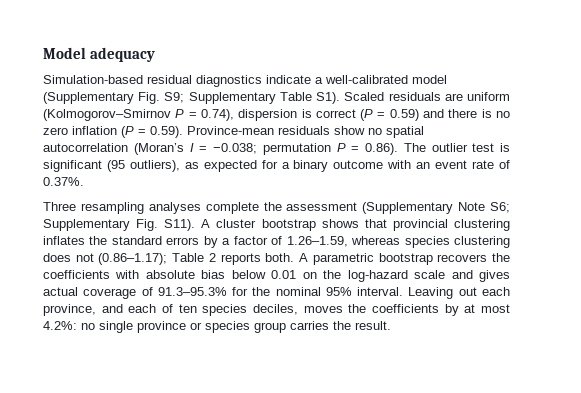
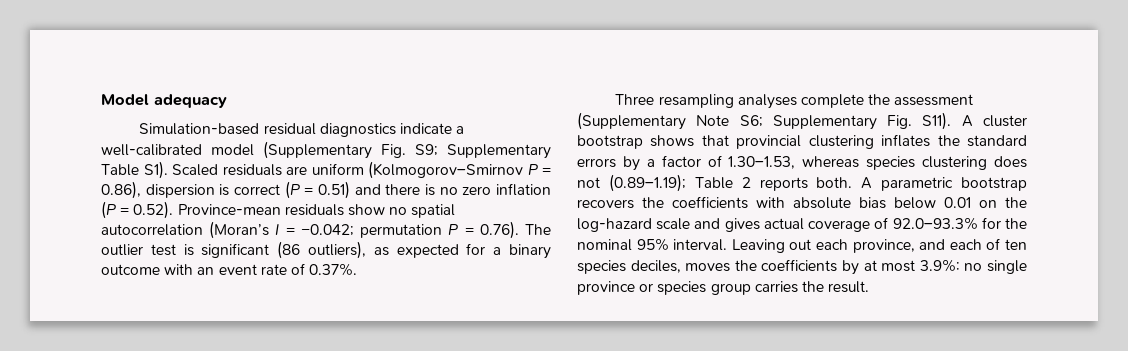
- Supplementary Table S1). Scaled residuals are uniform (Kolmogorov–Smirnov P = 0.74), dispersion is correct (P = 0.59) and there is no zero inflation (P = 0.59). Province-mean residuals show no spatial autocorrelation (Moran’s I = −0.038;
+ Supplementary Table S1). Scaled residuals are uniform (Kolmogorov–Smirnov P = 0.86), dispersion is correct (P = 0.51) and there is no zero inflation (P = 0.52). Province-mean residuals show no spatial autocorrelation (Moran’s I = −0.042;
- permutation P = 0.86). The outlier test is significant (95 outliers), as expected for a binary outcome with an event rate of 0.37%.
+ permutation P = 0.76). The outlier test is significant (86 outliers), as expected for a binary outcome with an event rate of 0.37%.
- A cluster bootstrap shows that provincial clustering inflates the standard errors by a factor of 1.26–1.59, whereas species clustering does not (0.86–1.17); Table 2 reports both.
+ A cluster bootstrap shows that provincial clustering inflates the standard errors by a factor of 1.30–1.53, whereas species clustering does not (0.89–1.19); Table 2 reports both.
- A parametric bootstrap recovers the coefficients with absolute bias below 0.01 on the log-hazard scale and gives actual coverage of 91.3–95.3% for the nominal 95% interval.
+ A parametric bootstrap recovers the coefficients with absolute bias below 0.01 on the log-hazard scale and gives actual coverage of 92.0–93.3% for the nominal 95% interval.
- Leaving out each province, and each of ten species deciles, moves the coefficients by at most 4.2%: no single province or species group carries the result.
+ Leaving out each province, and each of ten species deciles, moves the coefficients by at most 3.9%: no single province or species group carries the result.

